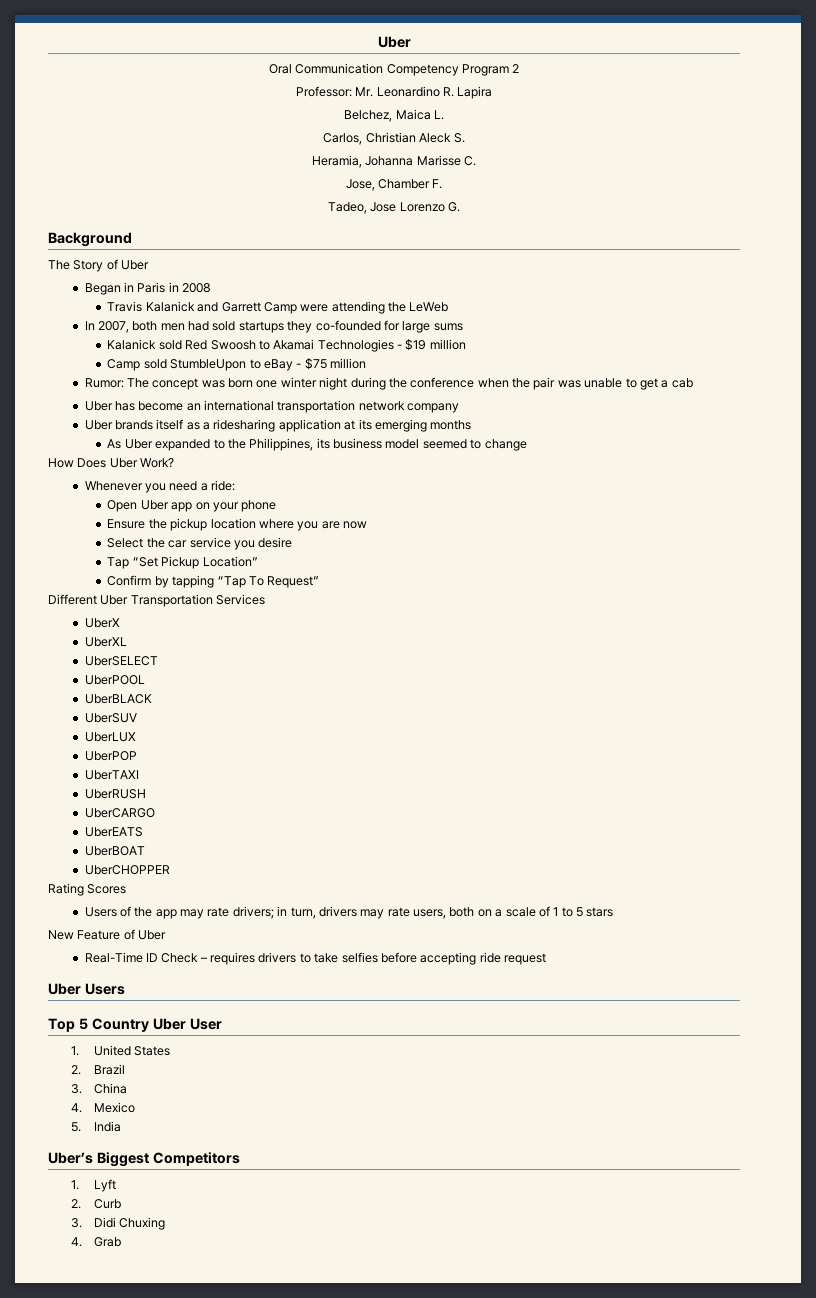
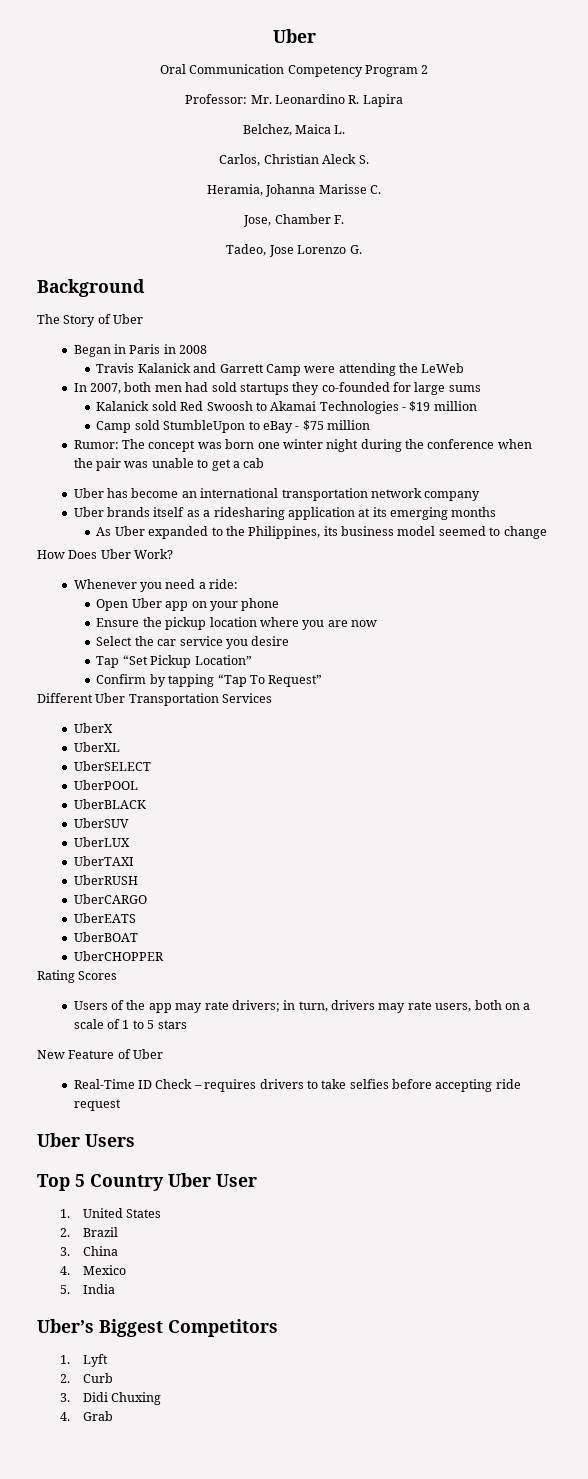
- UberPOP

